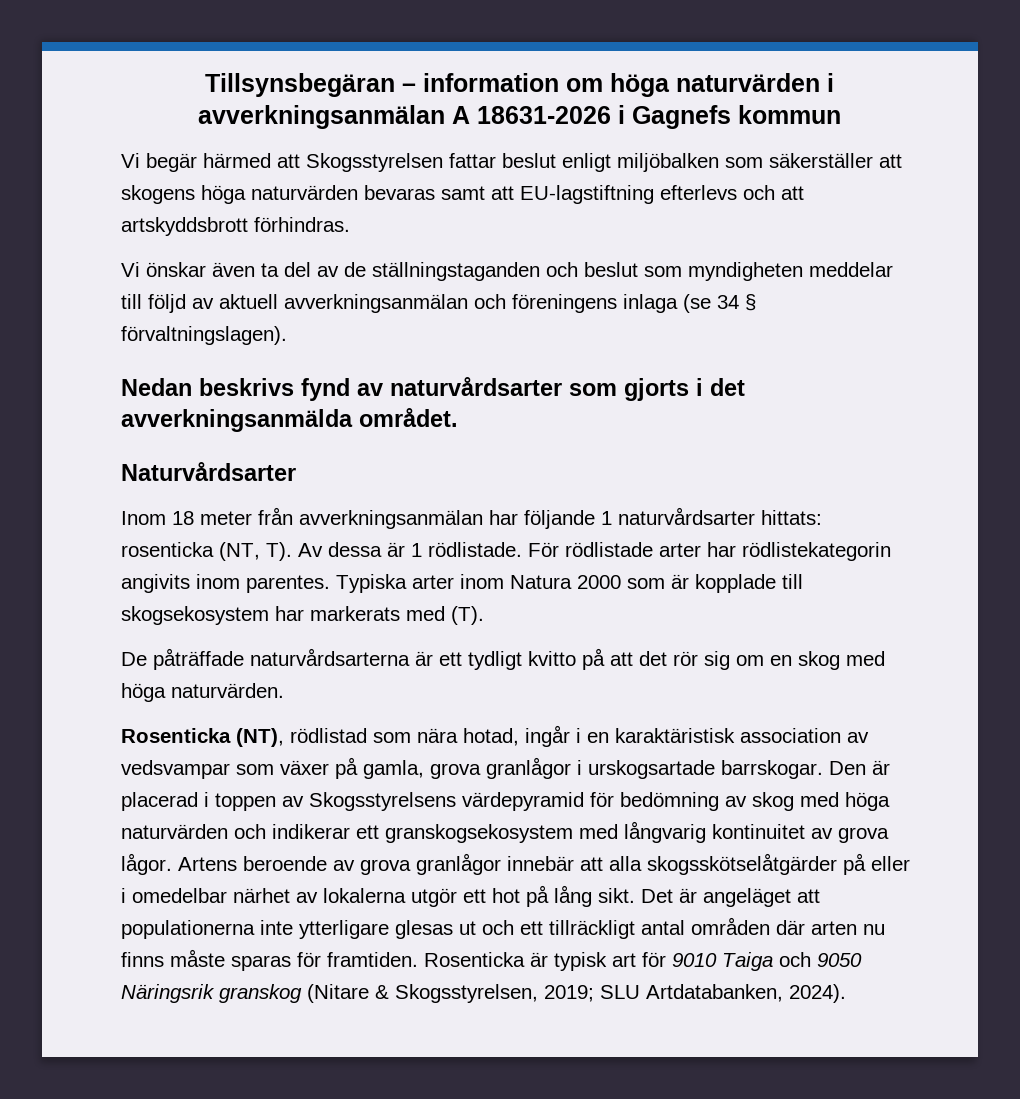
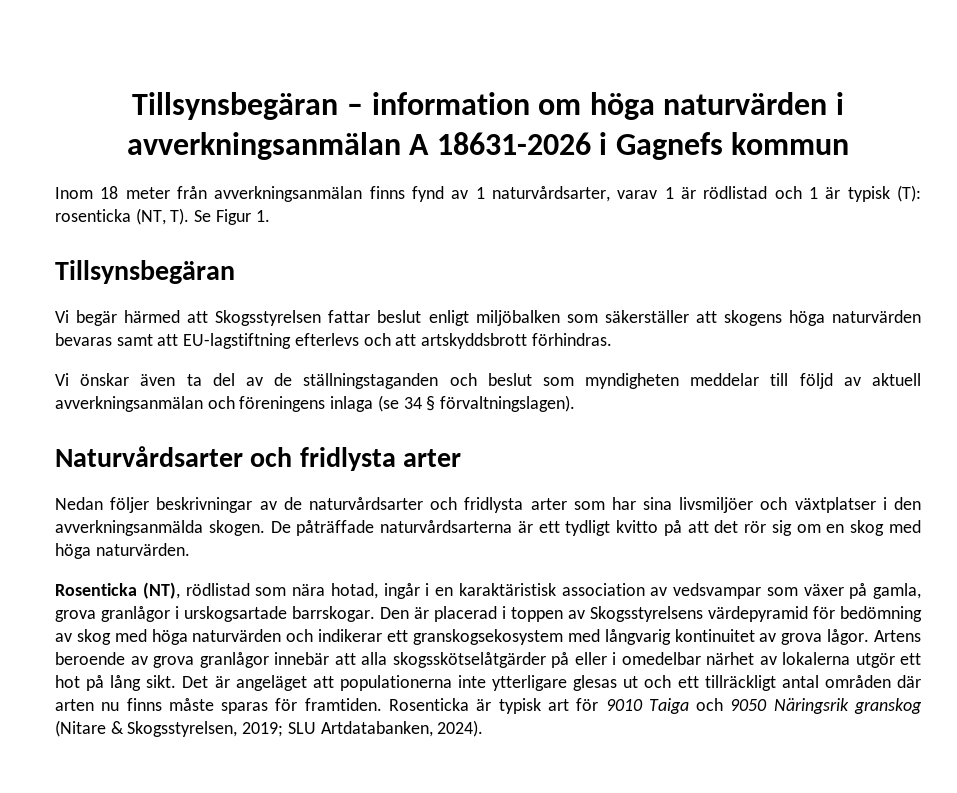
+ Inom 18 meter från avverkningsanmälan finns fynd av 1 naturvårdsarter, varav 1 är rödlistad och 1 är typisk (T): rosenticka (NT, T). Se Figur 1.
+ Tillsynsbegäran
- Nedan beskrivs fynd av naturvårdsarter som gjorts i det avverkningsanmälda området.
- Naturvårdsarter
- Inom 18 meter från avverkningsanmälan har följande 1 naturvårdsarter hittats: rosenticka (NT, T). Av dessa är 1 rödlistade. För rödlistade arter har rödlistekategorin angivits inom parentes. Typiska arter inom Natura 2000 som är kopplade till skogsekosystem har markerats med (T).
- De påträffade naturvårdsarterna är ett tydligt kvitto på att det rör sig om en skog med höga naturvärden.
+ Naturvårdsarter och fridlysta arter
+ Nedan följer beskrivningar av de naturvårdsarter och fridlysta arter som har sina livsmiljöer och växtplatser i den avverkningsanmälda skogen. De påträffade naturvårdsarterna är ett tydligt kvitto på att det rör sig om en skog med höga naturvärden.

